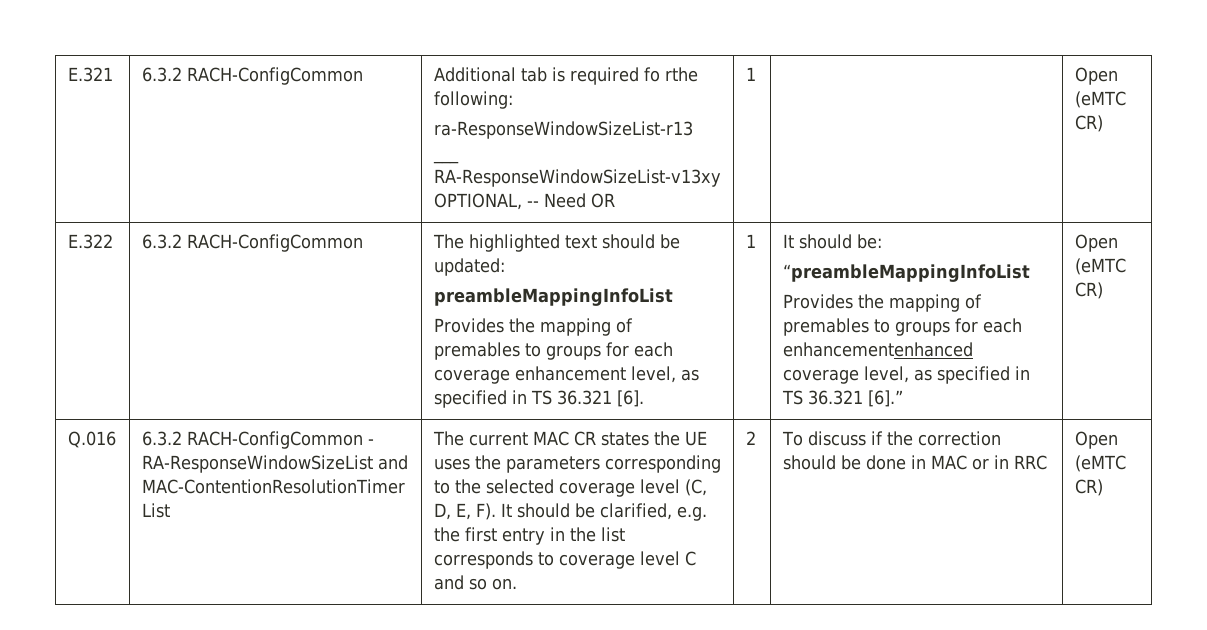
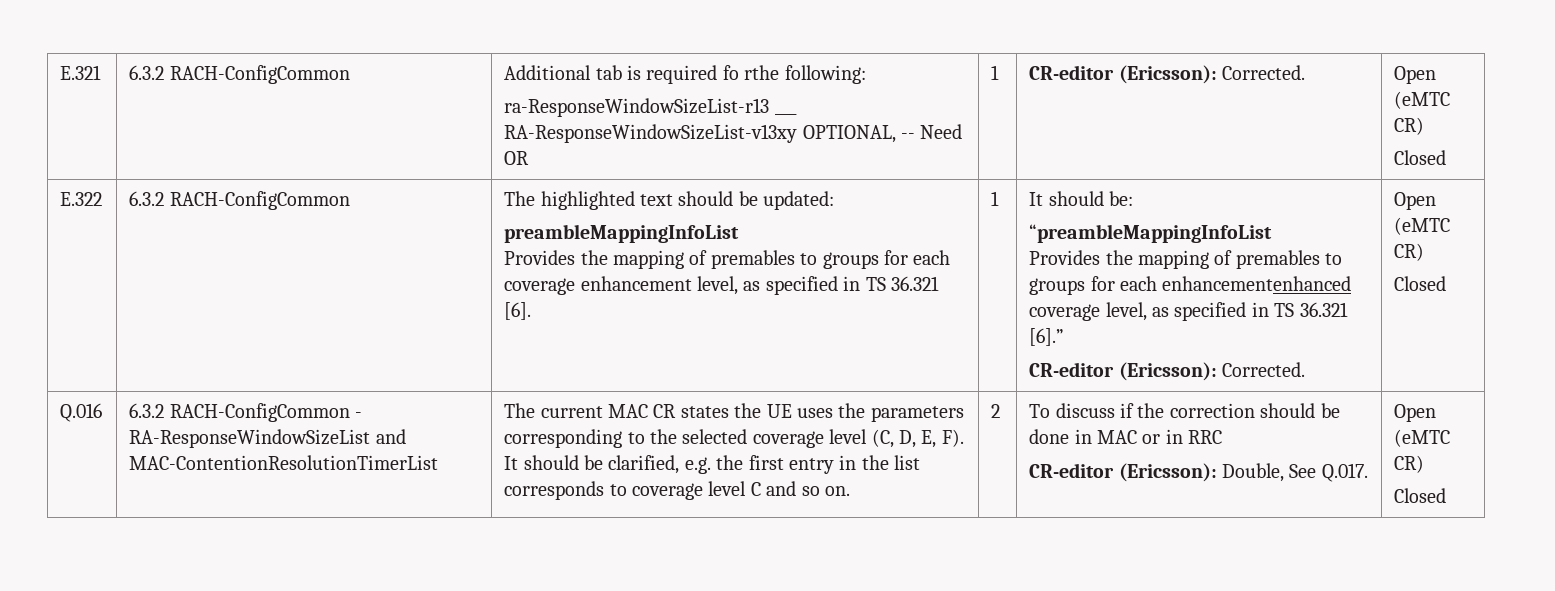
  E.321 | 6.3.2 RACH-ConfigCommon | Additional tab is required fo rthe following:
- ra-ResponseWindowSizeList-r13 ___ RA-ResponseWindowSizeList-v13xy OPTIONAL, -- Need OR | 1 | | Open (eMTC CR)
+ ra-ResponseWindowSizeList-r13 ___ RA-ResponseWindowSizeList-v13xy OPTIONAL, -- Need OR | 1 | CR-editor (Ericsson): Corrected. | Open (eMTC CR)
+ Closed
- Provides the mapping of premables to groups for each enhancementenhanced coverage level, as specified in TS 36.321 [6].” | Open (eMTC CR)
+ Provides the mapping of premables to groups for each enhancementenhanced coverage level, as specified in TS 36.321 [6].”
+ CR-editor (Ericsson): Corrected. | Open (eMTC CR)
+ Closed
- To discuss if the correction should be done in MAC or in RRC | Open (eMTC CR)
+ To discuss if the correction should be done in MAC or in RRC
+ CR-editor (Ericsson): Double, See Q.017. | Open (eMTC CR)
+ Closed

